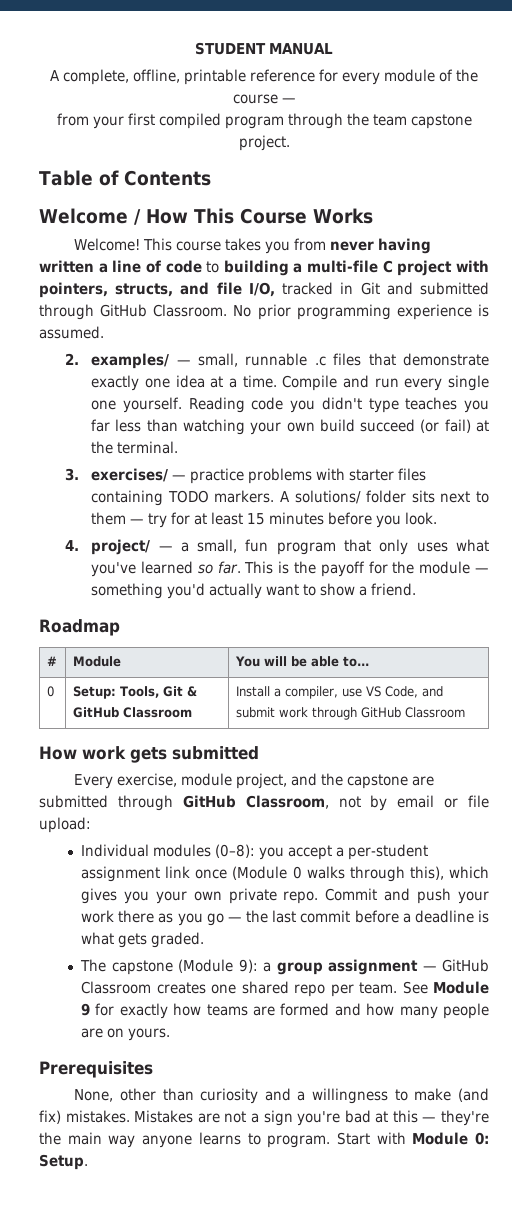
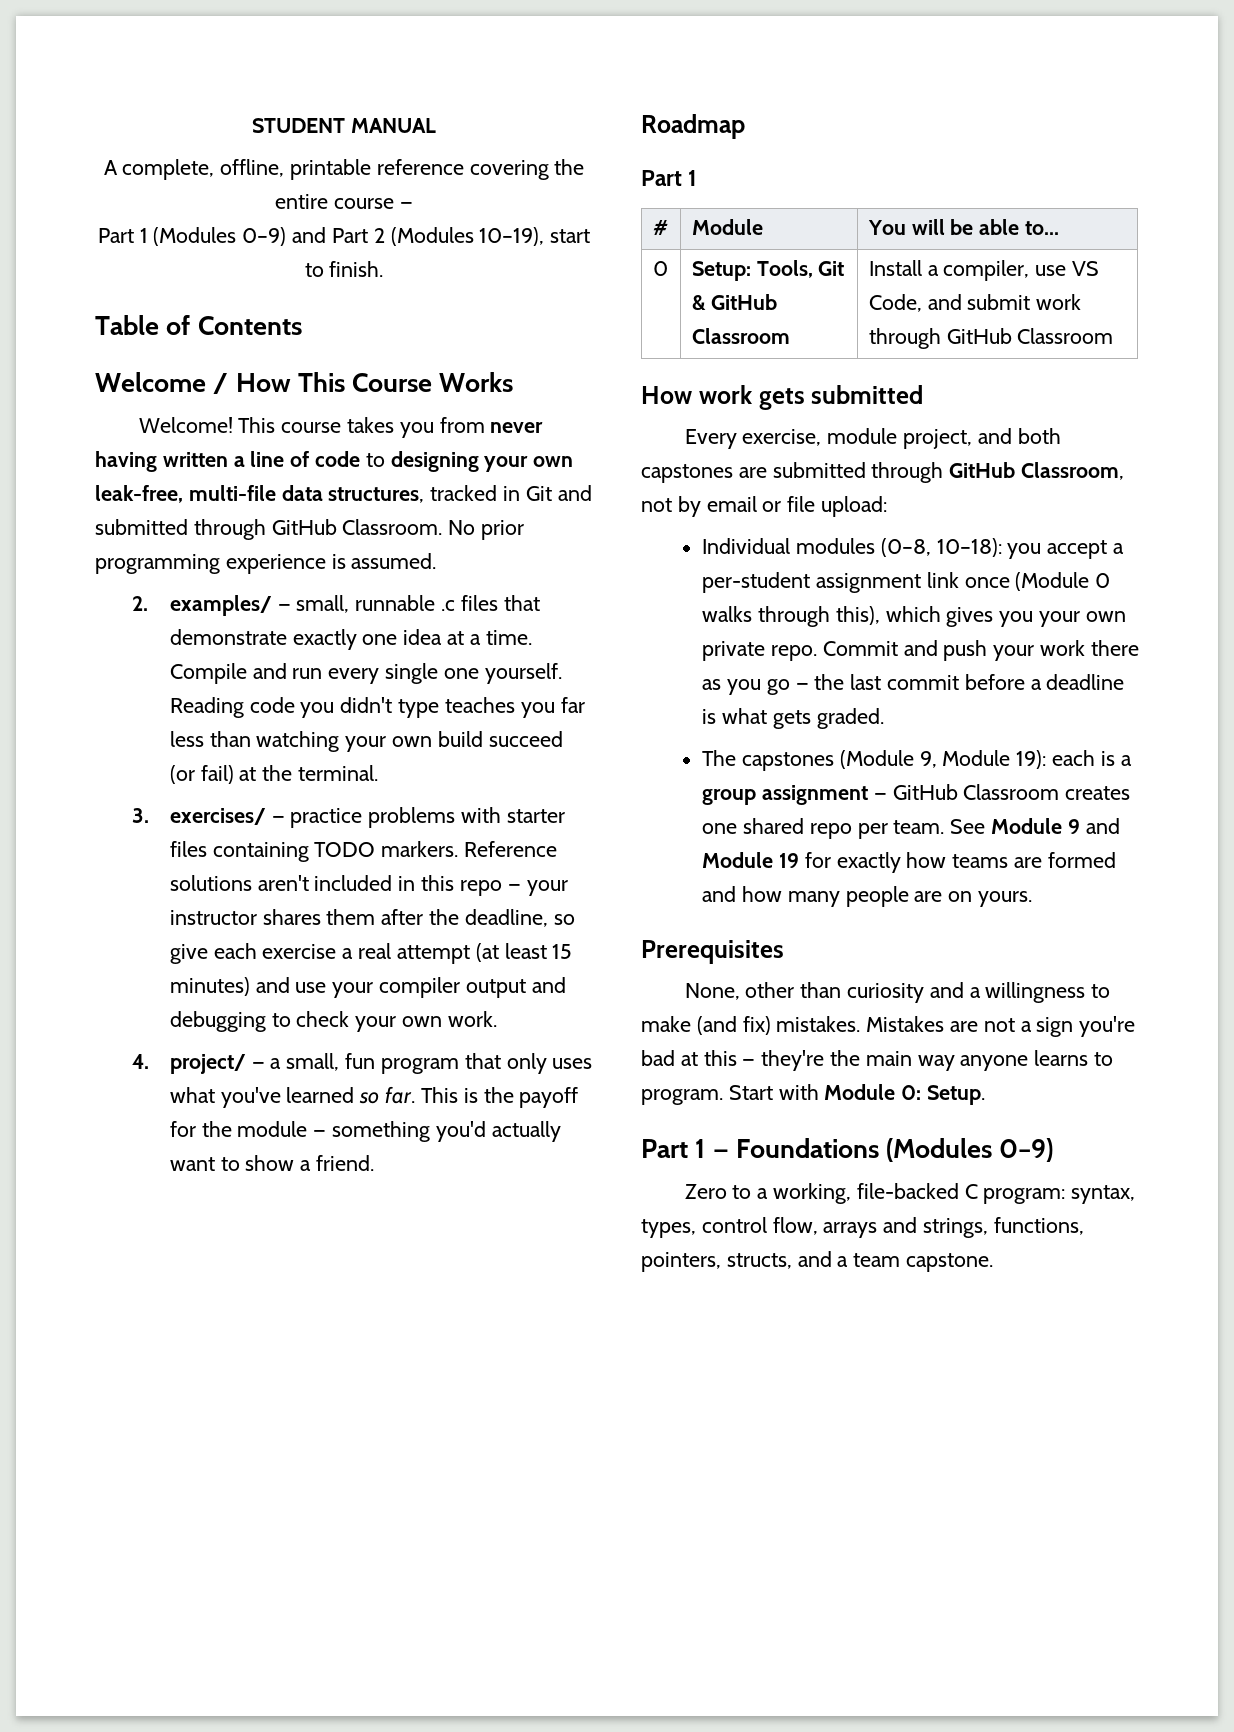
- A complete, offline, printable reference for every module of the course —
- from your first compiled program through the team capstone project.
+ A complete, offline, printable reference covering the entire course —
+ Part 1 (Modules 0–9) and Part 2 (Modules 10–19), start to finish.
- This course takes you from never having written a line of code to building a multi-file C project with pointers, structs, and file I/O, tracked in Git and submitted through GitHub Classroom.
+ This course takes you from never having written a line of code to designing your own leak-free, multi-file data structures, tracked in Git and submitted through GitHub Classroom.
- A solutions/ folder sits next to them — try for at least 15 minutes before you look.
+ Reference solutions aren't included in this repo — your instructor shares them after the deadline, so give each exercise a real attempt (at least 15 minutes) and use your compiler output and debugging to check your own work.
  Roadmap
+ Part 1
- Every exercise, module project, and the capstone are submitted through GitHub Classroom, not by email or file upload:
+ Every exercise, module project, and both capstones are submitted through GitHub Classroom, not by email or file upload:
- Individual modules (0–8): you accept a per-student assignment link once (Module 0 walks through this), which gives you your own private repo.
+ Individual modules (0–8, 10–18): you accept a per-student assignment link once (Module 0 walks through this), which gives you your own private repo.
- The capstone (Module 9): a group assignment — GitHub Classroom creates one shared repo per team.
+ The capstones (Module 9, Module 19): each is a group assignment — GitHub Classroom creates one shared repo per team.
- See Module 9 for exactly how teams are formed and how many people are on yours.
+ See Module 9 and Module 19 for exactly how teams are formed and how many people are on yours.
+ Part 1 — Foundations (Modules 0–9)
+ Zero to a working, file-backed C program: syntax, types, control flow, arrays and strings, functions, pointers, structs, and a team capstone.

